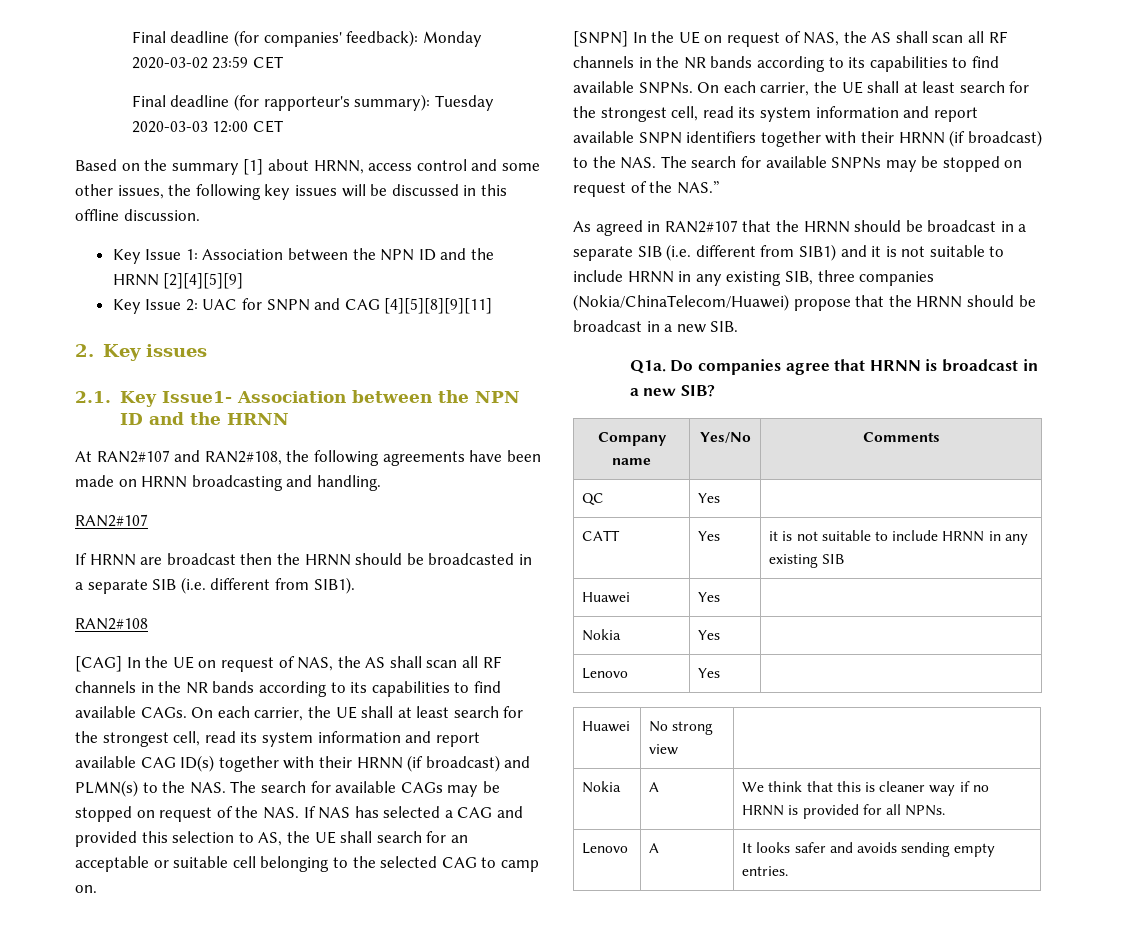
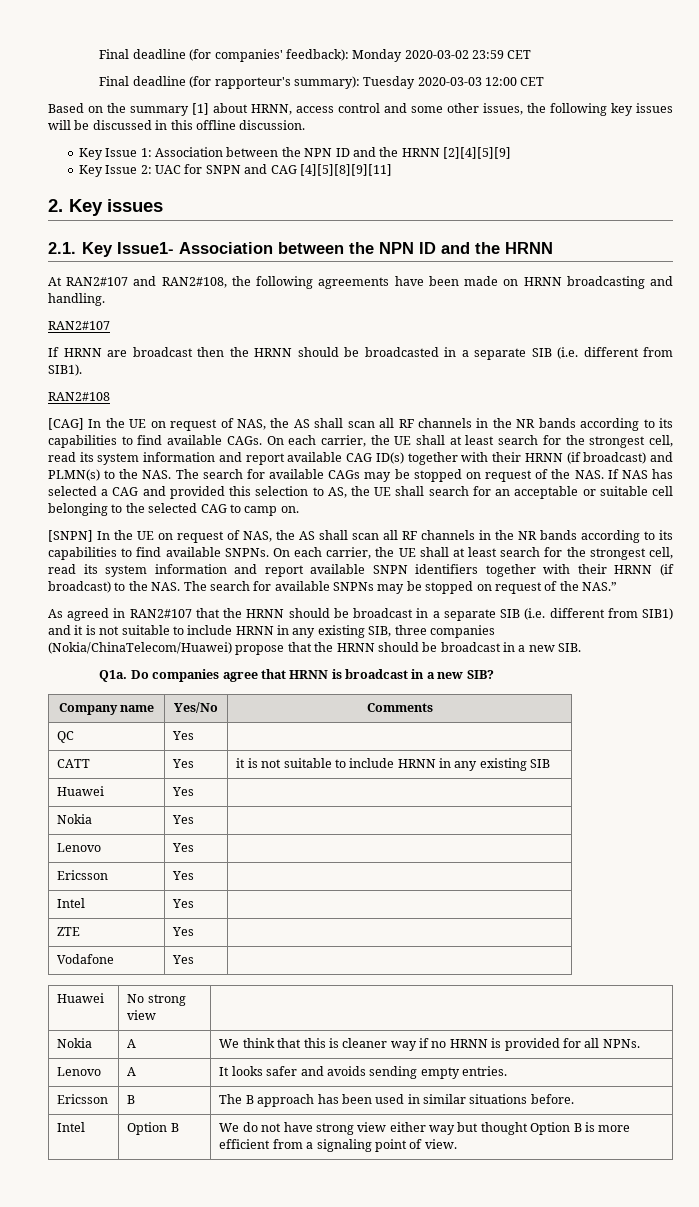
+ Ericsson | Yes |
+ Intel | Yes |
+ ZTE | Yes |
+ Vodafone | Yes |
+ Ericsson | B | The B approach has been used in similar situations before.
+ Intel | Option B | We do not have strong view either way but thought Option B is more efficient from a signaling point of view.

